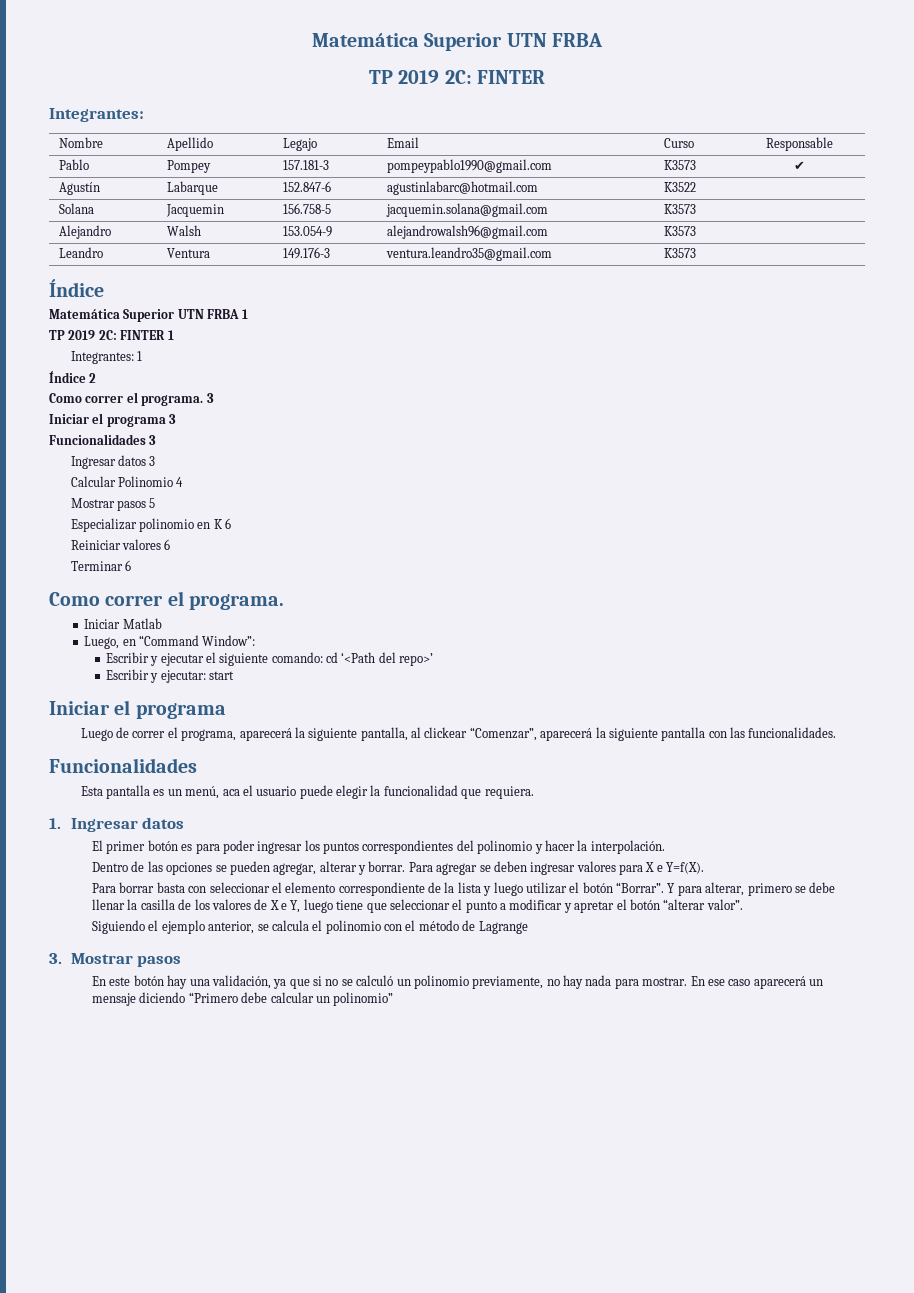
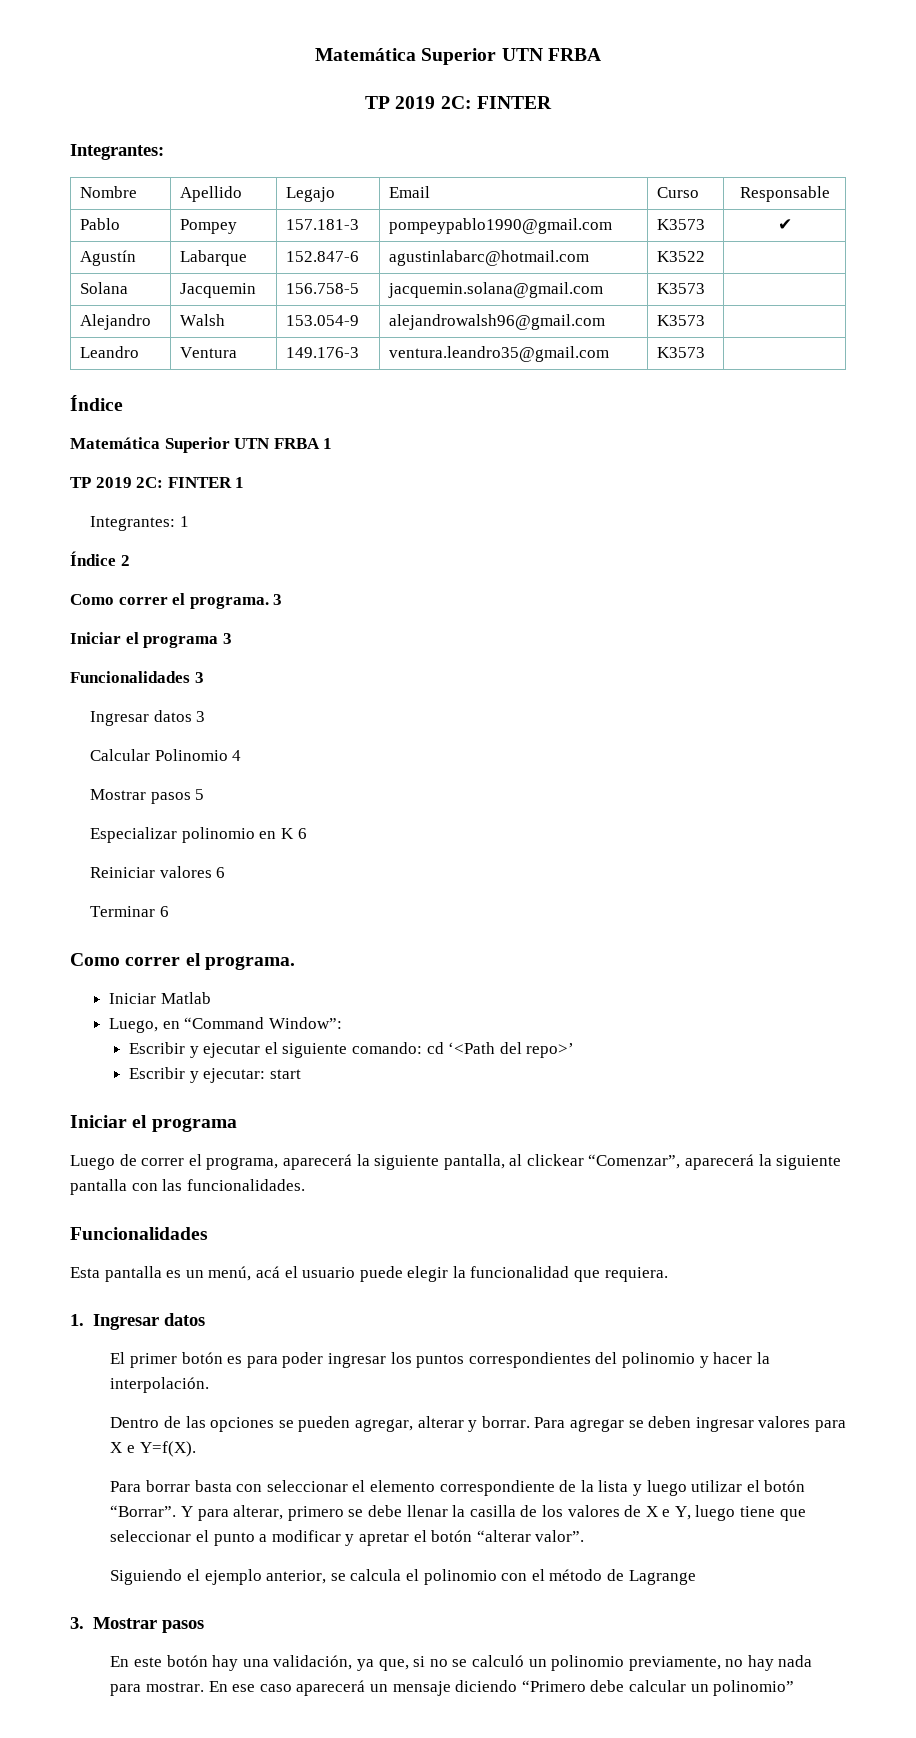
- Esta pantalla es un menú, aca el usuario puede elegir la funcionalidad que requiera.
+ Esta pantalla es un menú, acá el usuario puede elegir la funcionalidad que requiera.
- En este botón hay una validación, ya que si no se calculó un polinomio previamente, no hay nada para mostrar.
+ En este botón hay una validación, ya que, si no se calculó un polinomio previamente, no hay nada para mostrar.

